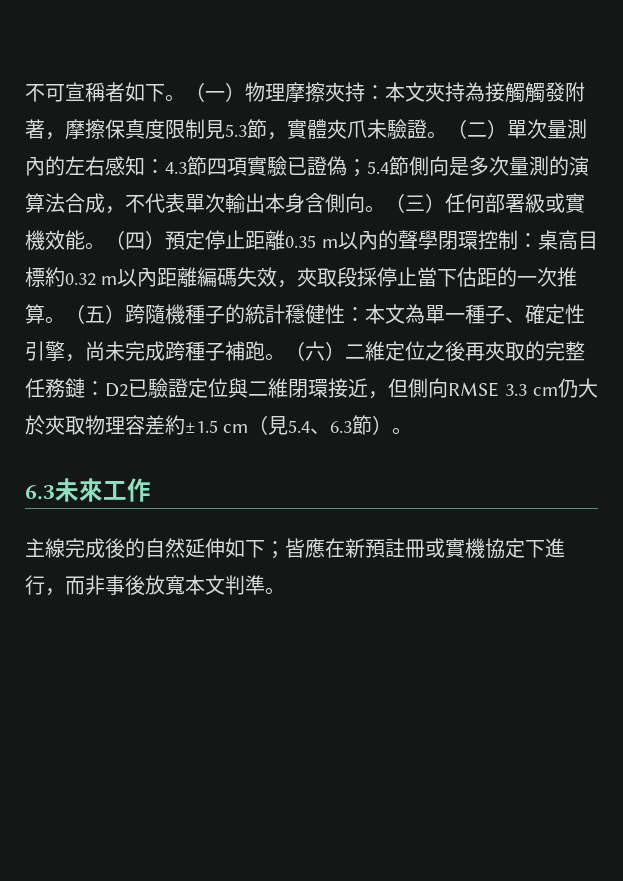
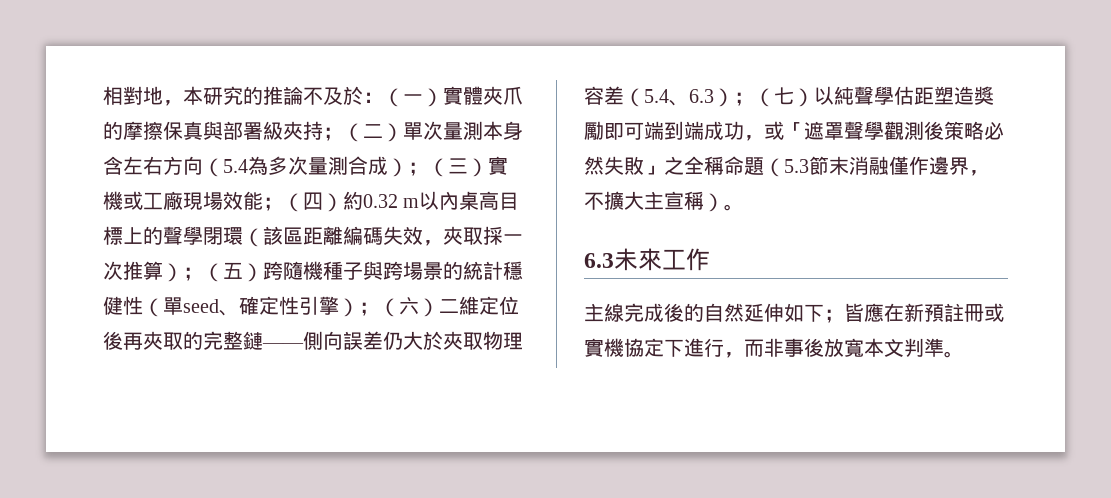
- 不可宣稱者如下。（一）物理摩擦夾持：本文夾持為接觸觸發附著，摩擦保真度限制見5.3節，實體夾爪未驗證。（二）單次量測內的左右感知：4.3節四項實驗已證偽；5.4節側向是多次量測的演算法合成，不代表單次輸出本身含側向。（三）任何部署級或實機效能。（四）預定停止距離0.35 m以內的聲學閉環控制：桌高目標約0.32 m以內距離編碼失效，夾取段採停止當下估距的一次推算。（五）跨隨機種子的統計穩健性：本文為單一種子、確定性引擎，尚未完成跨種子補跑。（六）二維定位之後再夾取的完整任務鏈：D2已驗證定位與二維閉環接近，但側向RMSE 3.3 cm仍大於夾取物理容差約±1.5 cm（見5.4、6.3節）。
+ 相對地，本研究的推論不及於：（一）實體夾爪的摩擦保真與部署級夾持；（二）單次量測本身含左右方向（5.4為多次量測合成）；（三）實機或工廠現場效能；（四）約0.32 m以內桌高目標上的聲學閉環（該區距離編碼失效，夾取採一次推算）；（五）跨隨機種子與跨場景的統計穩健性（單seed、確定性引擎）；（六）二維定位後再夾取的完整鏈——側向誤差仍大於夾取物理容差（5.4、6.3）；（七）以純聲學估距塑造獎勵即可端到端成功，或「遮罩聲學觀測後策略必然失敗」之全稱命題（5.3節末消融僅作邊界，不擴大主宣稱）。

